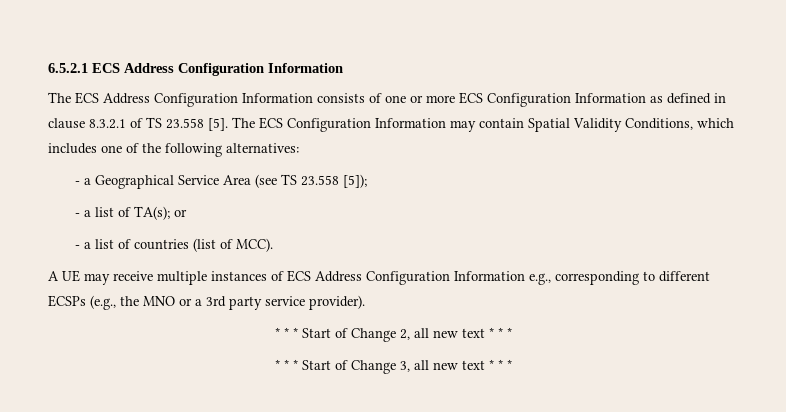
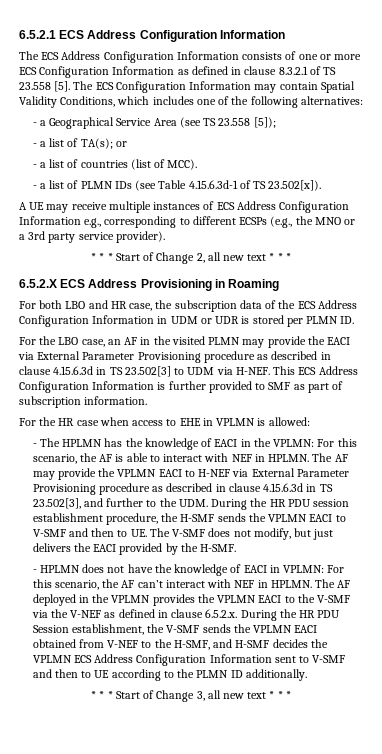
+ - a list of PLMN IDs (see Table 4.15.6.3d-1 of TS 23.502[x]).
+ 6.5.2.X ECS Address Provisioning in Roaming
+ For both LBO and HR case, the subscription data of the ECS Address Configuration Information in UDM or UDR is stored per PLMN ID.
+ For the LBO case, an AF in the visited PLMN may provide the EACI via External Parameter Provisioning procedure as described in clause 4.15.6.3d in TS 23.502[3] to UDM via H-NEF. This ECS Address Configuration Information is further provided to SMF as part of subscription information.
+ For the HR case when access to EHE in VPLMN is allowed:
+ - The HPLMN has the knowledge of EACI in the VPLMN: For this scenario, the AF is able to interact with NEF in HPLMN. The AF may provide the VPLMN EACI to H-NEF via External Parameter Provisioning procedure as described in clause 4.15.6.3d in TS 23.502[3], and further to the UDM. During the HR PDU session establishment procedure, the H-SMF sends the VPLMN EACI to V-SMF and then to UE. The V-SMF does not modify, but just delivers the EACI provided by the H-SMF.
+ - HPLMN does not have the knowledge of EACI in VPLMN: For this scenario, the AF can’t interact with NEF in HPLMN. The AF deployed in the VPLMN provides the VPLMN EACI to the V-SMF via the V-NEF as defined in clause 6.5.2.x. During the HR PDU Session establishment, the V-SMF sends the VPLMN EACI obtained from V-NEF to the H-SMF, and H-SMF decides the VPLMN ECS Address Configuration Information sent to V-SMF and then to UE according to the PLMN ID additionally.

